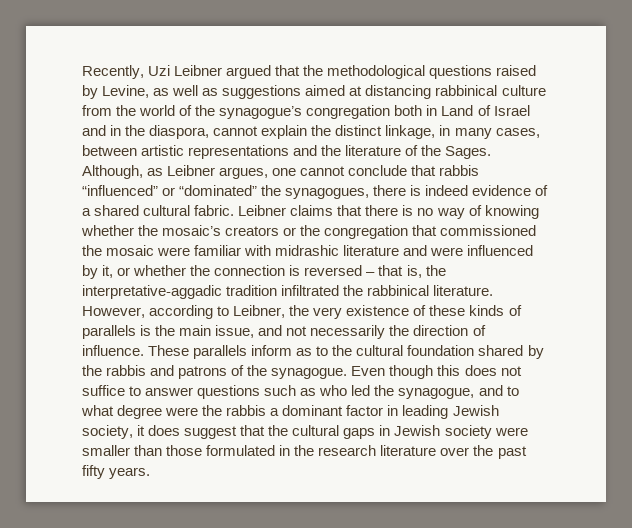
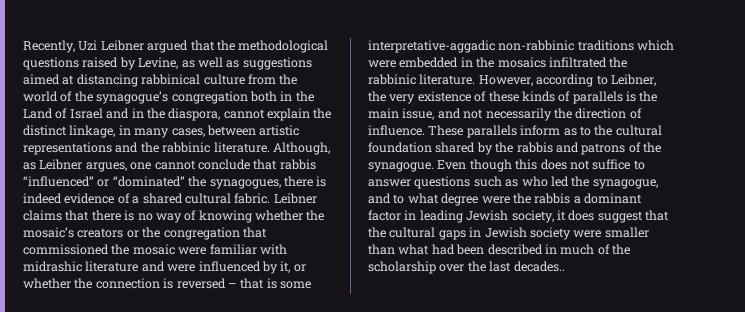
- Recently, Uzi Leibner argued that the methodological questions raised by Levine, as well as suggestions aimed at distancing rabbinical culture from the world of the synagogue’s congregation both in Land of Israel and in the diaspora, cannot explain the distinct linkage, in many cases, between artistic representations and the literature of the Sages.
+ Recently, Uzi Leibner argued that the methodological questions raised by Levine, as well as suggestions aimed at distancing rabbinical culture from the world of the synagogue’s congregation both in the Land of Israel and in the diaspora, cannot explain the distinct linkage, in many cases, between artistic representations and the rabbinic literature.
- Leibner claims that there is no way of knowing whether the mosaic’s creators or the congregation that commissioned the mosaic were familiar with midrashic literature and were influenced by it, or whether the connection is reversed – that is, the interpretative-aggadic tradition infiltrated the rabbinical literature.
+ Leibner claims that there is no way of knowing whether the mosaic’s creators or the congregation that commissioned the mosaic were familiar with midrashic literature and were influenced by it, or whether the connection is reversed – that is some interpretative-aggadic non-rabbinic traditions which were embedded in the mosaics infiltrated the rabbinic literature.
- Even though this does not suffice to answer questions such as who led the synagogue, and to what degree were the rabbis a dominant factor in leading Jewish society, it does suggest that the cultural gaps in Jewish society were smaller than those formulated in the research literature over the past fifty years.
+ Even though this does not suffice to answer questions such as who led the synagogue, and to what degree were the rabbis a dominant factor in leading Jewish society, it does suggest that the cultural gaps in Jewish society were smaller than what had been described in much of the scholarship over the last decades..

